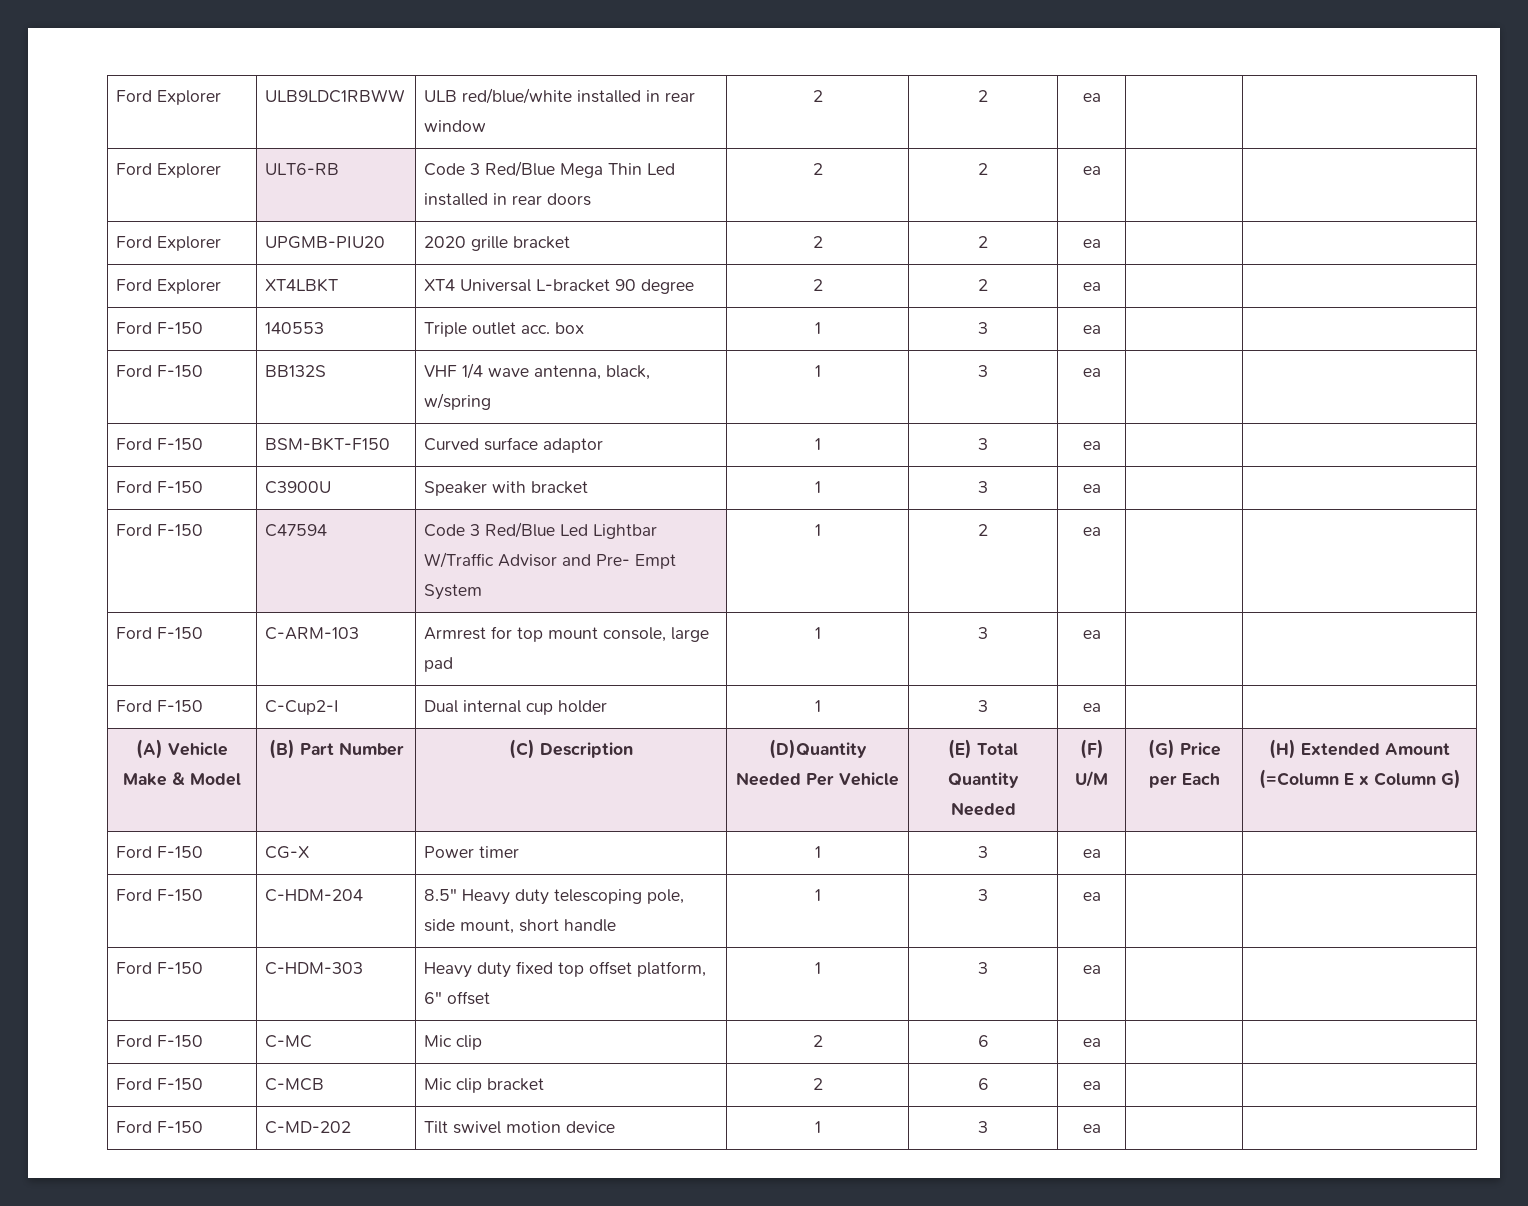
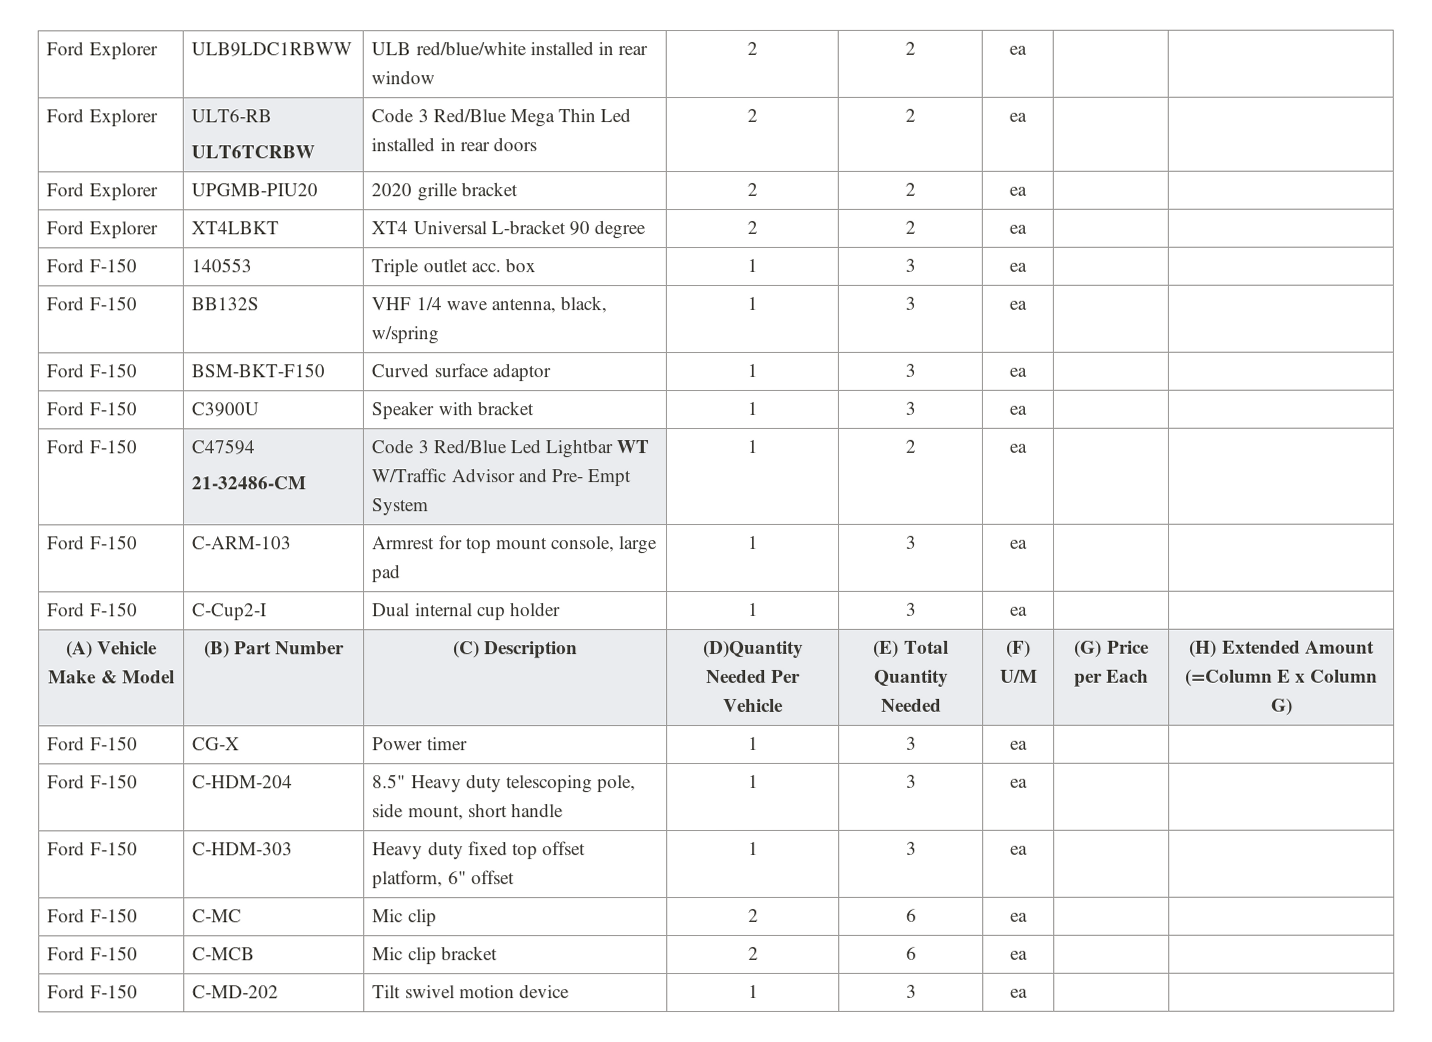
- Ford Explorer | ULT6-RB | Code 3 Red/Blue Mega Thin Led installed in rear doors | 2 | 2 | ea | |
+ Ford Explorer | ULT6-RB
+ ULT6TCRBW | Code 3 Red/Blue Mega Thin Led installed in rear doors | 2 | 2 | ea | |
- Ford F-150 | C47594 | Code 3 Red/Blue Led Lightbar W/Traffic Advisor and Pre- Empt System | 1 | 2 | ea | |
+ Ford F-150 | C47594
+ 21-32486-CM | Code 3 Red/Blue Led Lightbar WT W/Traffic Advisor and Pre- Empt System | 1 | 2 | ea | |

